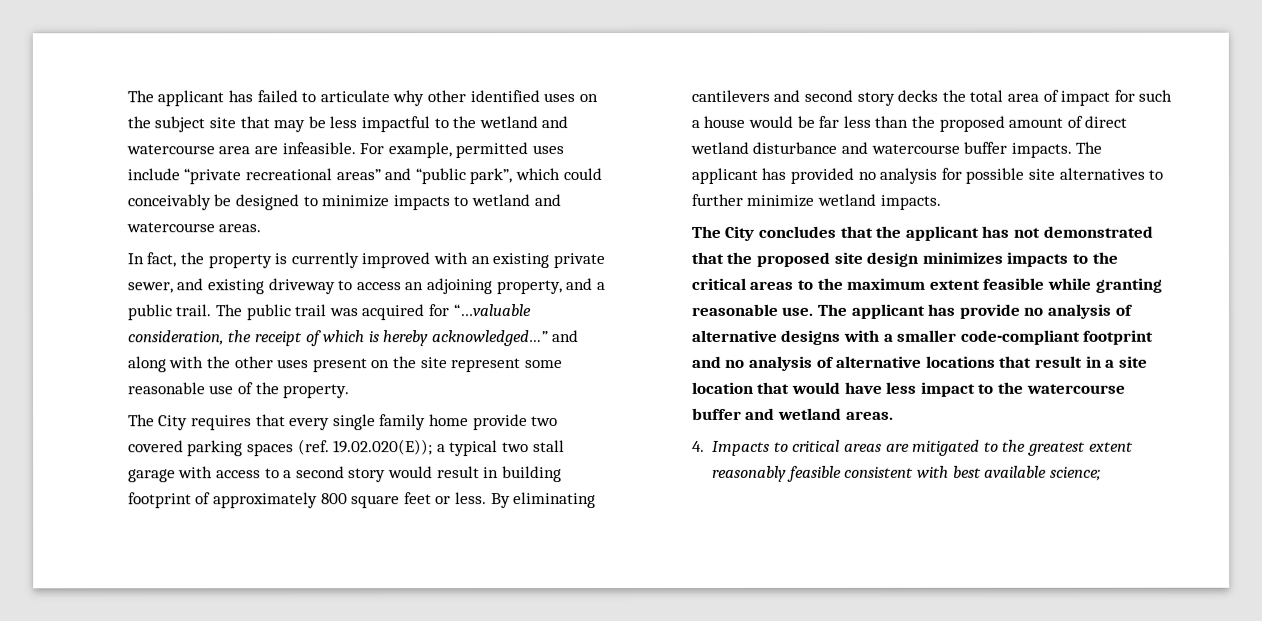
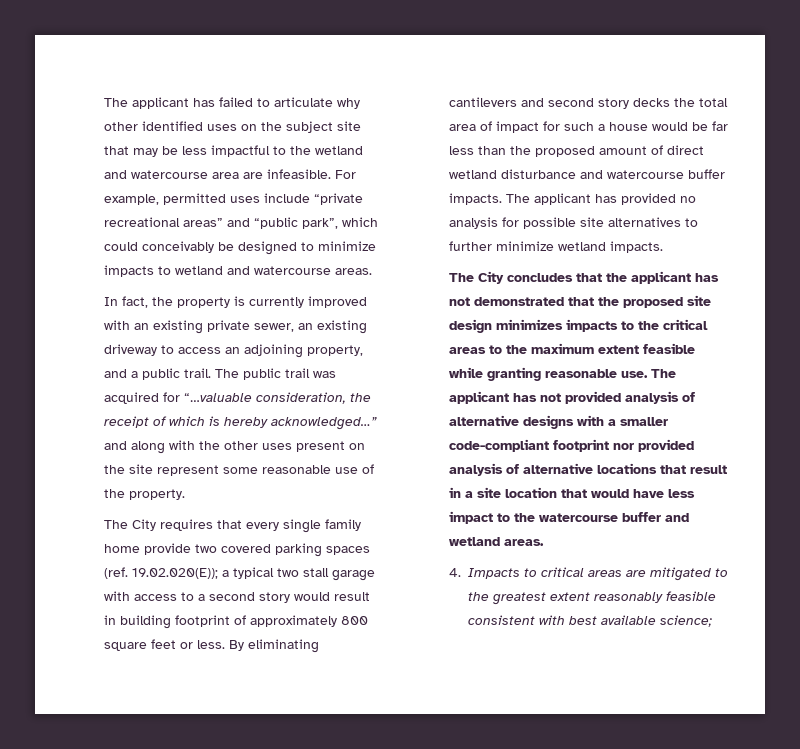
- In fact, the property is currently improved with an existing private sewer, and existing driveway to access an adjoining property, and a public trail.
+ In fact, the property is currently improved with an existing private sewer, an existing driveway to access an adjoining property, and a public trail.
- The applicant has provide no analysis of alternative designs with a smaller code-compliant footprint and no analysis of alternative locations that result in a site location that would have less impact to the watercourse buffer and wetland areas.
+ The applicant has not provided analysis of alternative designs with a smaller code-compliant footprint nor provided analysis of alternative locations that result in a site location that would have less impact to the watercourse buffer and wetland areas.

